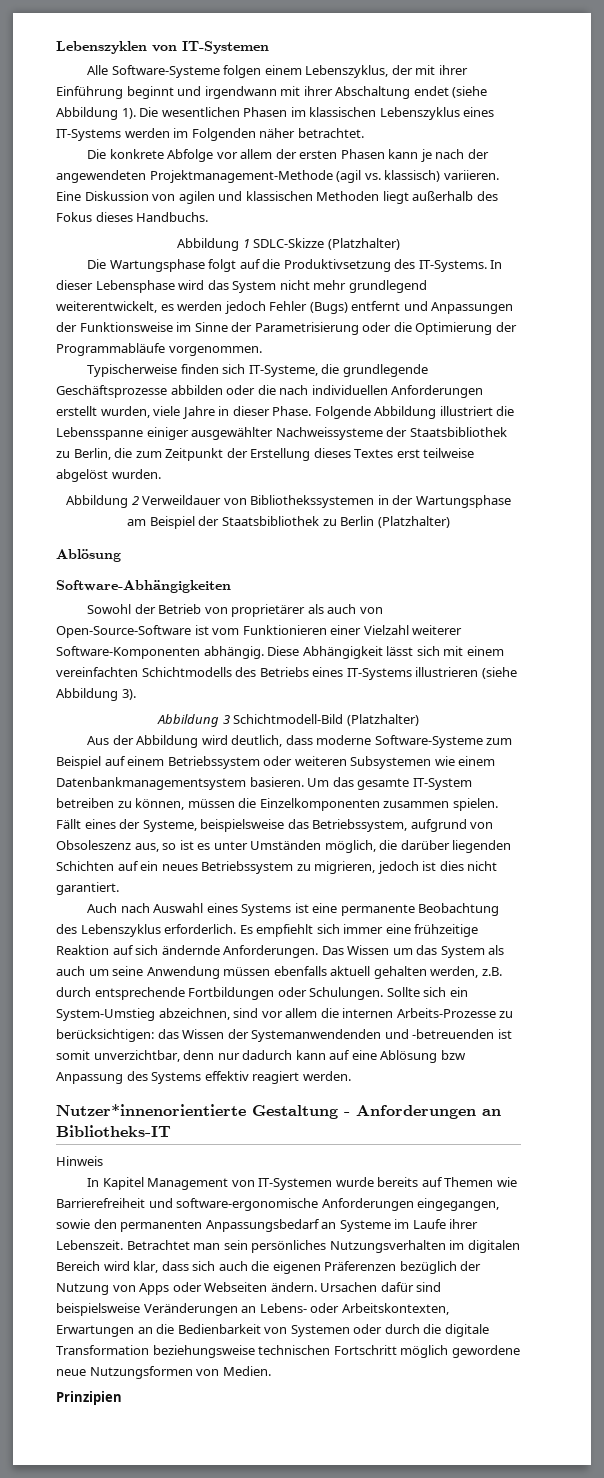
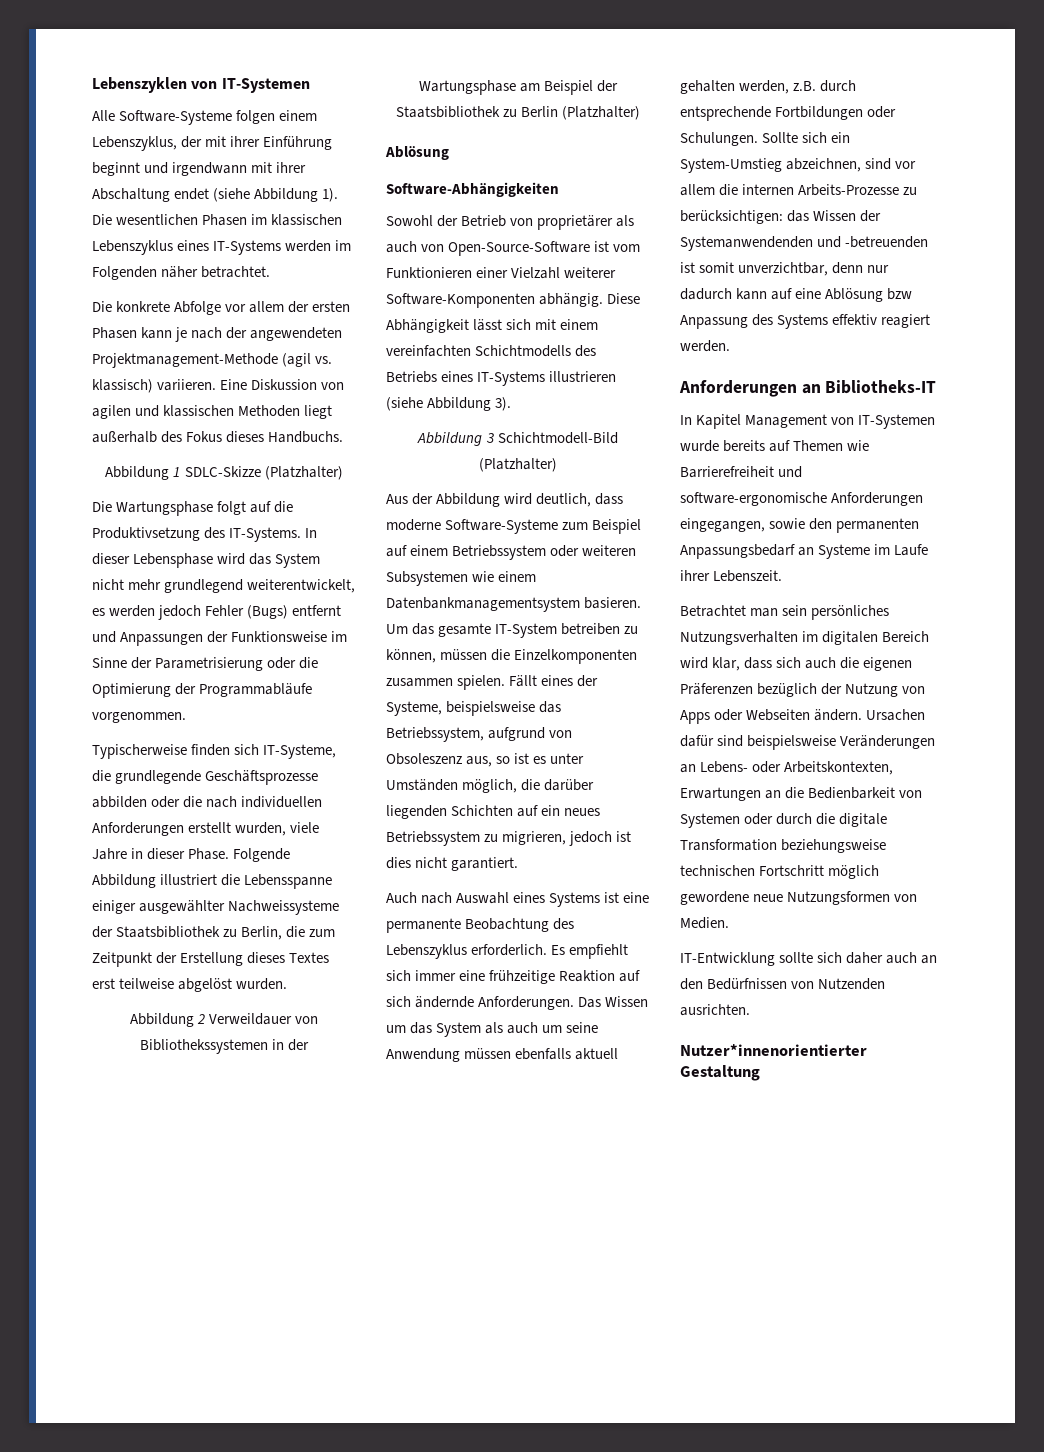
- Nutzer*innenorientierte Gestaltung - Anforderungen an Bibliotheks-IT
+ Anforderungen an Bibliotheks-IT
- Hinweis
- In Kapitel Management von IT-Systemen wurde bereits auf Themen wie Barrierefreiheit und software-ergonomische Anforderungen eingegangen, sowie den permanenten Anpassungsbedarf an Systeme im Laufe ihrer Lebenszeit. Betrachtet man sein persönliches Nutzungsverhalten im digitalen Bereich wird klar, dass sich auch die eigenen Präferenzen bezüglich der Nutzung von Apps oder Webseiten ändern.
+ In Kapitel Management von IT-Systemen wurde bereits auf Themen wie Barrierefreiheit und software-ergonomische Anforderungen eingegangen, sowie den permanenten Anpassungsbedarf an Systeme im Laufe ihrer Lebenszeit.
+ Betrachtet man sein persönliches Nutzungsverhalten im digitalen Bereich wird klar, dass sich auch die eigenen Präferenzen bezüglich der Nutzung von Apps oder Webseiten ändern.
- Prinzipien
+ IT-Entwicklung sollte sich daher auch an den Bedürfnissen von Nutzenden ausrichten.
+ Nutzer*innenorientierter Gestaltung

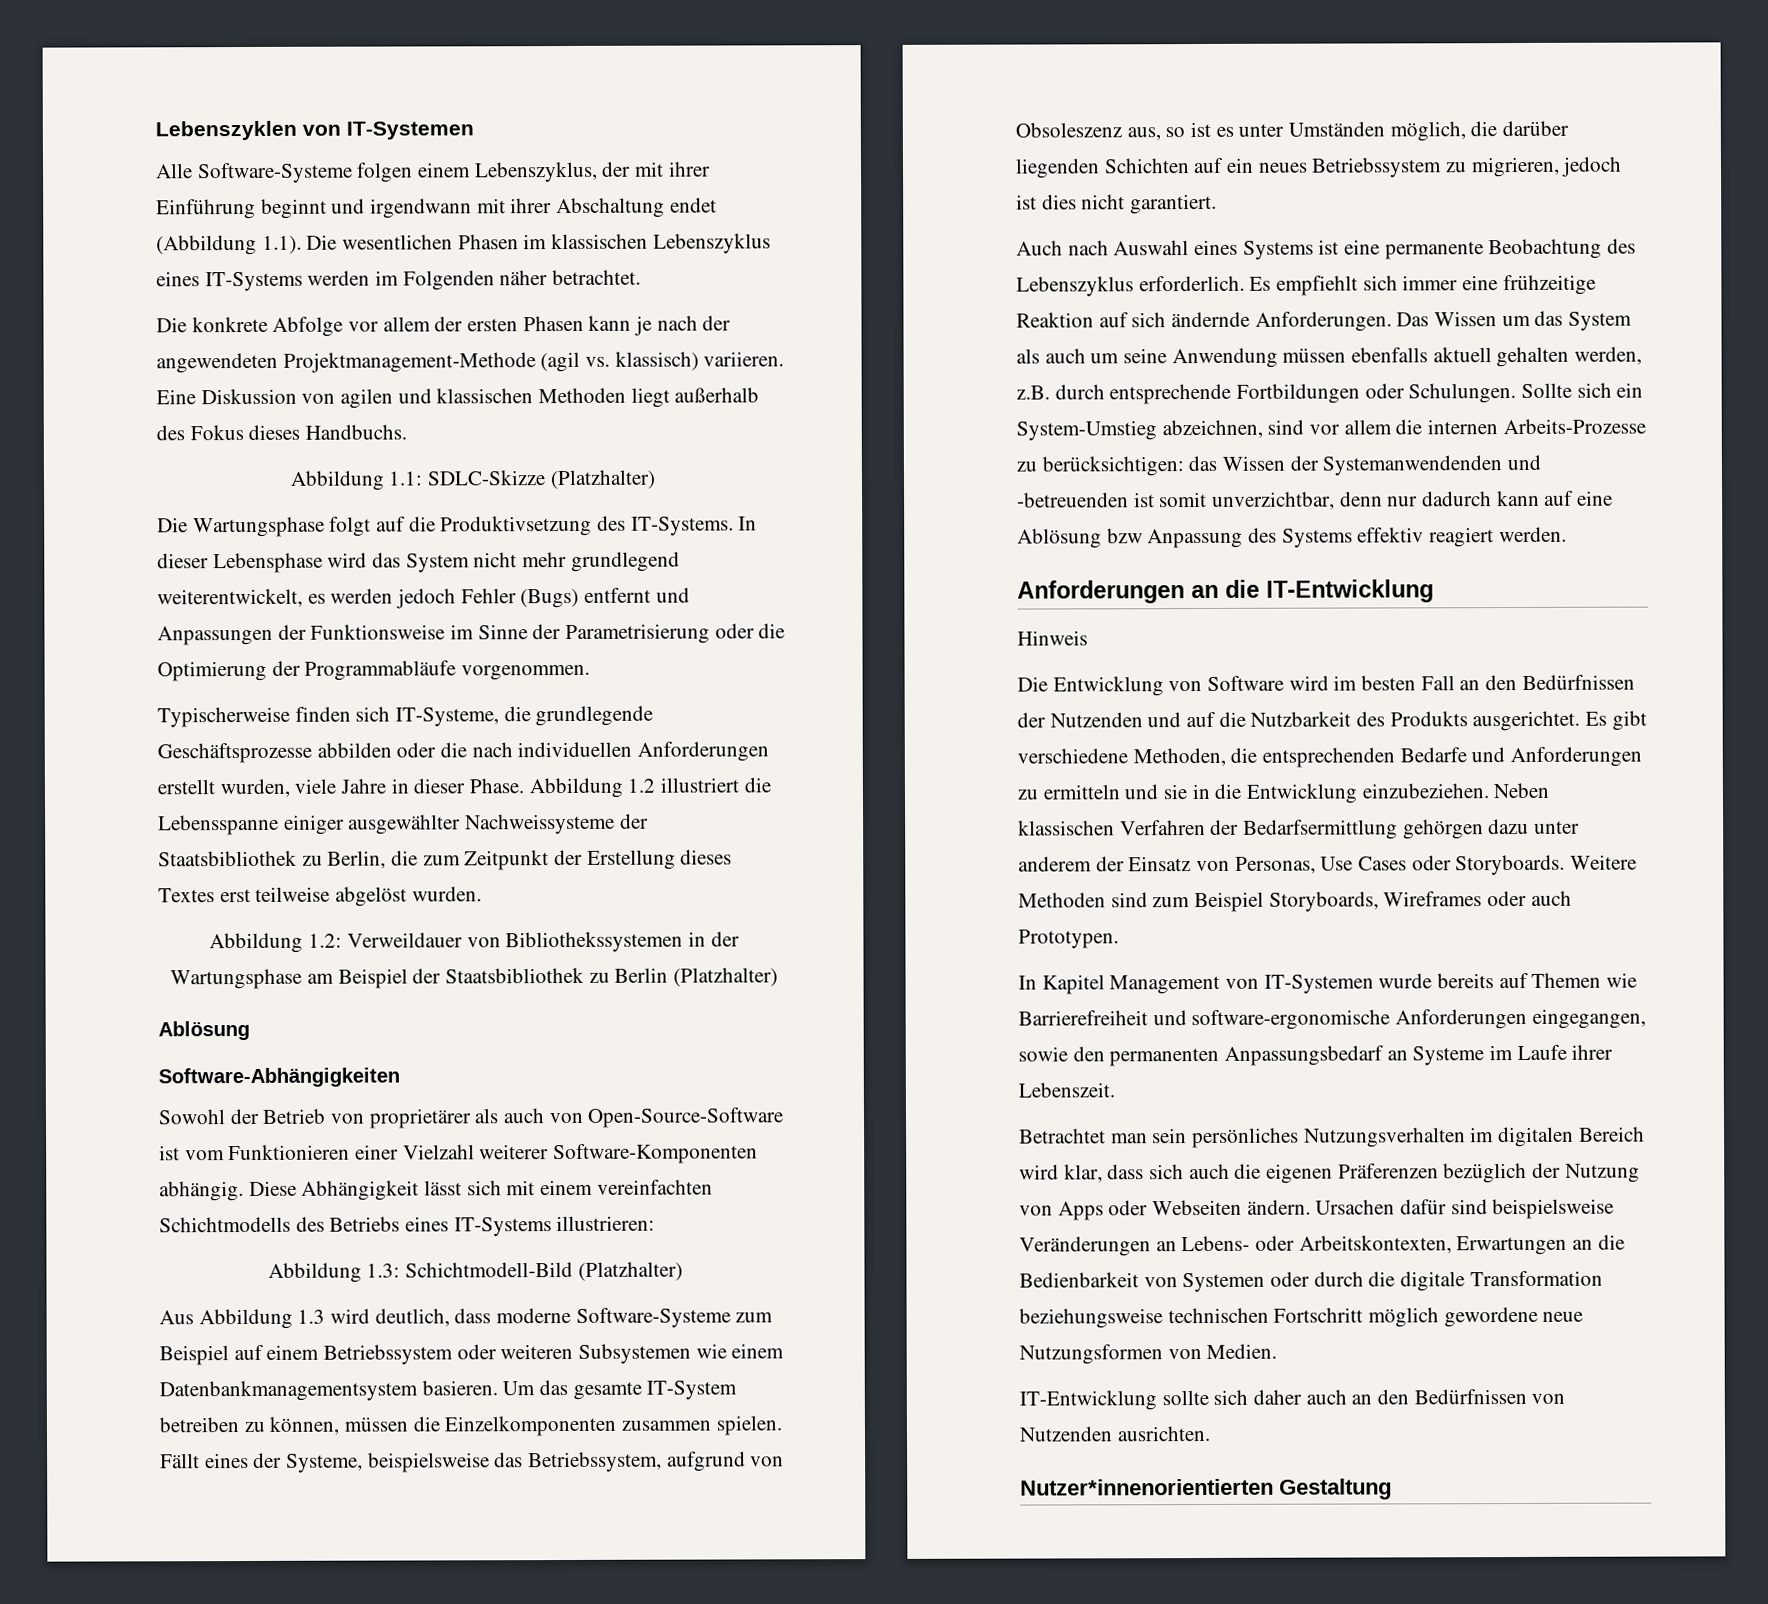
- Alle Software-Systeme folgen einem Lebenszyklus, der mit ihrer Einführung beginnt und irgendwann mit ihrer Abschaltung endet (siehe Abbildung 1). Die wesentlichen Phasen im klassischen Lebenszyklus eines IT-Systems werden im Folgenden näher betrachtet.
+ Alle Software-Systeme folgen einem Lebenszyklus, der mit ihrer Einführung beginnt und irgendwann mit ihrer Abschaltung endet (Abbildung 1.1). Die wesentlichen Phasen im klassischen Lebenszyklus eines IT-Systems werden im Folgenden näher betrachtet.
- Abbildung 1 SDLC-Skizze (Platzhalter)
+ Abbildung 1.1: SDLC-Skizze (Platzhalter)
- Folgende Abbildung illustriert die Lebensspanne einiger ausgewählter Nachweissysteme der Staatsbibliothek zu Berlin, die zum Zeitpunkt der Erstellung dieses Textes erst teilweise abgelöst wurden.
+ Abbildung 1.2 illustriert die Lebensspanne einiger ausgewählter Nachweissysteme der Staatsbibliothek zu Berlin, die zum Zeitpunkt der Erstellung dieses Textes erst teilweise abgelöst wurden.
- Abbildung 2 Verweildauer von Bibliothekssystemen in der Wartungsphase am Beispiel der Staatsbibliothek zu Berlin (Platzhalter)
+ Abbildung 1.2: Verweildauer von Bibliothekssystemen in der Wartungsphase am Beispiel der Staatsbibliothek zu Berlin (Platzhalter)
- Diese Abhängigkeit lässt sich mit einem vereinfachten Schichtmodells des Betriebs eines IT-Systems illustrieren (siehe Abbildung 3).
- Abbildung 3 Schichtmodell-Bild (Platzhalter)
+ Diese Abhängigkeit lässt sich mit einem vereinfachten Schichtmodells des Betriebs eines IT-Systems illustrieren:
+ Abbildung 1.3: Schichtmodell-Bild (Platzhalter)
- Aus der Abbildung wird deutlich, dass moderne Software-Systeme zum Beispiel auf einem Betriebssystem oder weiteren Subsystemen wie einem Datenbankmanagementsystem basieren.
+ Aus Abbildung 1.3 wird deutlich, dass moderne Software-Systeme zum Beispiel auf einem Betriebssystem oder weiteren Subsystemen wie einem Datenbankmanagementsystem basieren.
- Anforderungen an Bibliotheks-IT
+ Anforderungen an die IT-Entwicklung
+ Hinweis
+ Die Entwicklung von Software wird im besten Fall an den Bedürfnissen der Nutzenden und auf die Nutzbarkeit des Produkts ausgerichtet. Es gibt verschiedene Methoden, die entsprechenden Bedarfe und Anforderungen zu ermitteln und sie in die Entwicklung einzubeziehen. Neben klassischen Verfahren der Bedarfsermittlung gehörgen dazu unter anderem der Einsatz von Personas, Use Cases oder Storyboards. Weitere Methoden sind zum Beispiel Storyboards, Wireframes oder auch Prototypen.
- Nutzer*innenorientierter Gestaltung
+ Nutzer*innenorientierten Gestaltung

